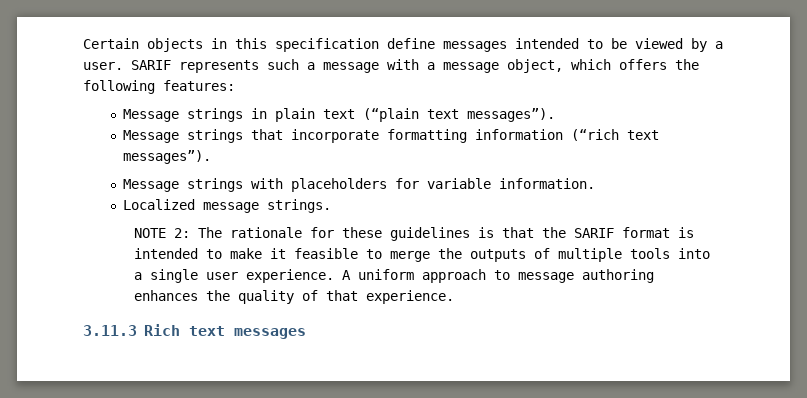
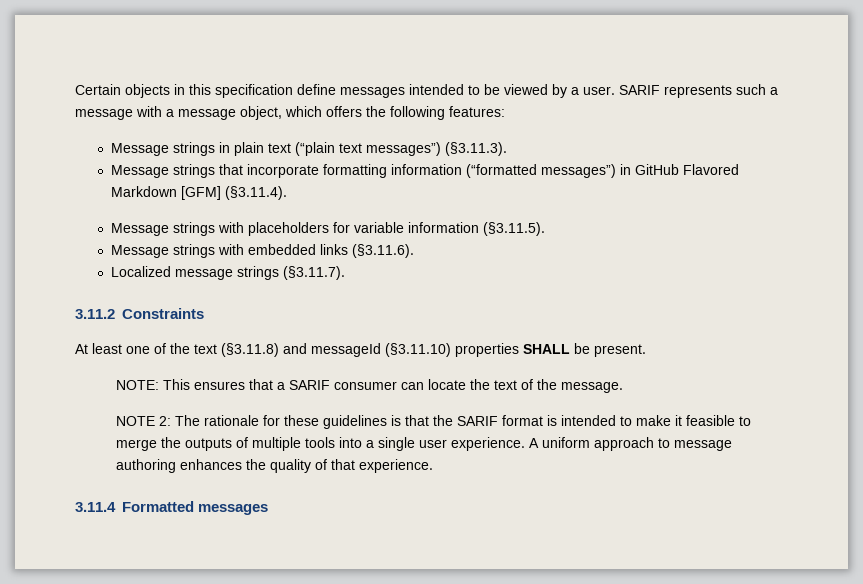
- Message strings in plain text (“plain text messages”).
+ Message strings in plain text (“plain text messages”) (§3.11.3).
- Message strings that incorporate formatting information (“rich text messages”).
+ Message strings that incorporate formatting information (“formatted messages”) in GitHub Flavored Markdown [GFM] (§3.11.4).
- Message strings with placeholders for variable information.
- Localized message strings.
+ Message strings with placeholders for variable information (§3.11.5).
+ Message strings with embedded links (§3.11.6).
+ Localized message strings (§3.11.7).
+ 3.11.2 Constraints
+ At least one of the text (§3.11.8) and messageId (§3.11.10) properties SHALL be present.
+ NOTE: This ensures that a SARIF consumer can locate the text of the message.
- 3.11.3 Rich text messages
+ 3.11.4 Formatted messages

